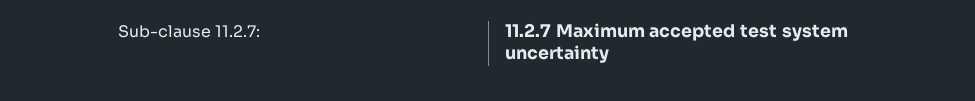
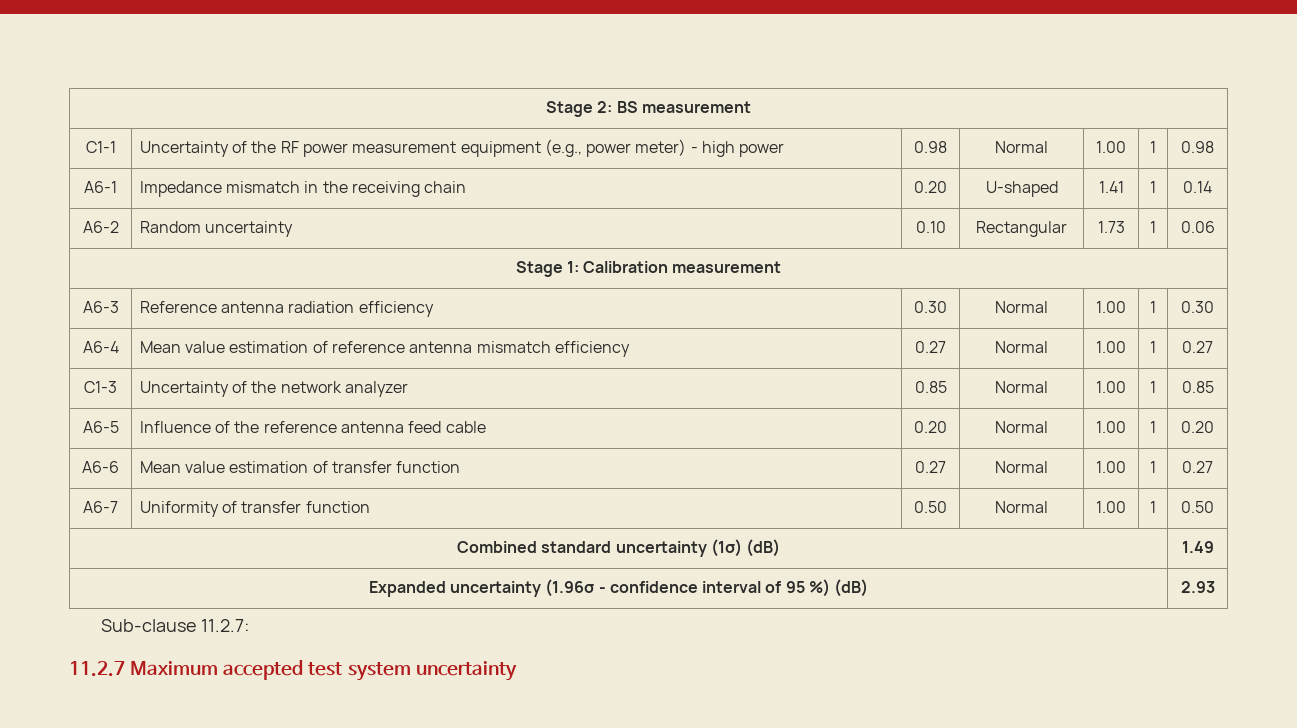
+ Stage 2: BS measurement
+ C1-1 | Uncertainty of the RF power measurement equipment (e.g., power meter) - high power | 0.98 | Normal | 1.00 | 1 | 0.98
+ A6-1 | Impedance mismatch in the receiving chain | 0.20 | U-shaped | 1.41 | 1 | 0.14
+ A6-2 | Random uncertainty | 0.10 | Rectangular | 1.73 | 1 | 0.06
+ Stage 1: Calibration measurement
+ A6-3 | Reference antenna radiation efficiency | 0.30 | Normal | 1.00 | 1 | 0.30
+ A6-4 | Mean value estimation of reference antenna mismatch efficiency | 0.27 | Normal | 1.00 | 1 | 0.27
+ C1-3 | Uncertainty of the network analyzer | 0.85 | Normal | 1.00 | 1 | 0.85
+ A6-5 | Influence of the reference antenna feed cable | 0.20 | Normal | 1.00 | 1 | 0.20
+ A6-6 | Mean value estimation of transfer function | 0.27 | Normal | 1.00 | 1 | 0.27
+ A6-7 | Uniformity of transfer function | 0.50 | Normal | 1.00 | 1 | 0.50
+ Combined standard uncertainty (1σ) (dB) | 1.49
+ Expanded uncertainty (1.96σ - confidence interval of 95 %) (dB) | 2.93

